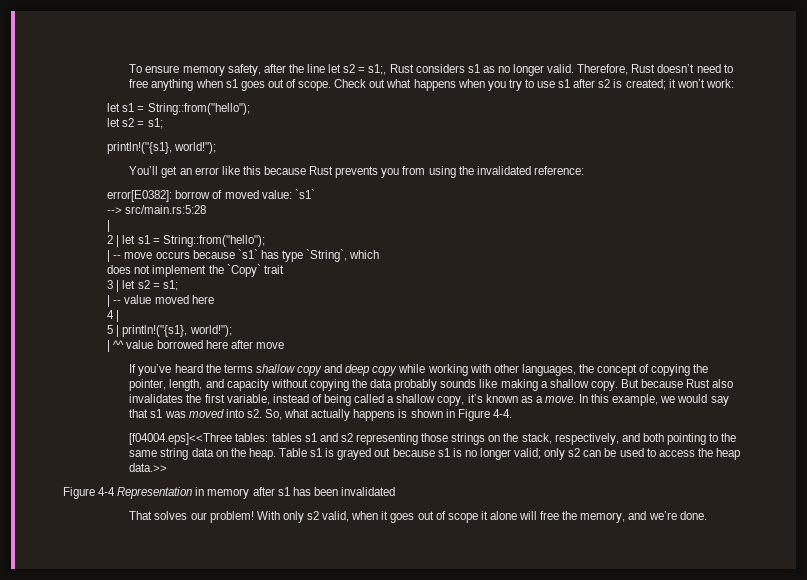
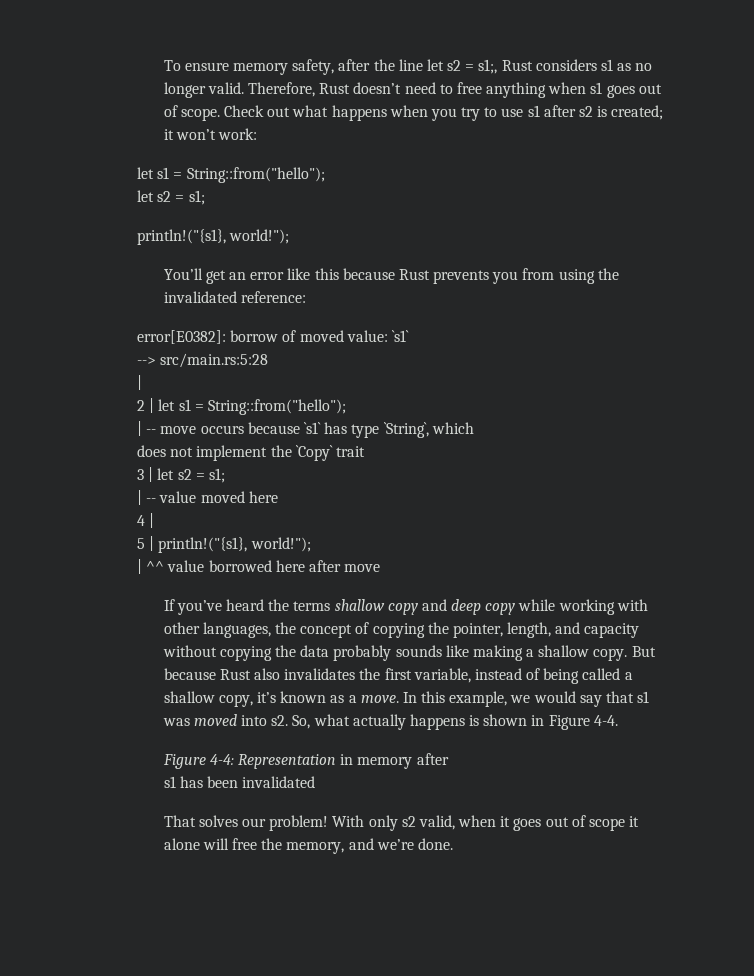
- [f04004.eps]<<Three tables: tables s1 and s2 representing those strings on the stack, respectively, and both pointing to the same string data on the heap. Table s1 is grayed out because s1 is no longer valid; only s2 can be used to access the heap data.>>
- Figure 4-4 Representation in memory after s1 has been invalidated
+ Figure 4-4: Representation in memory after
+ s1 has been invalidated

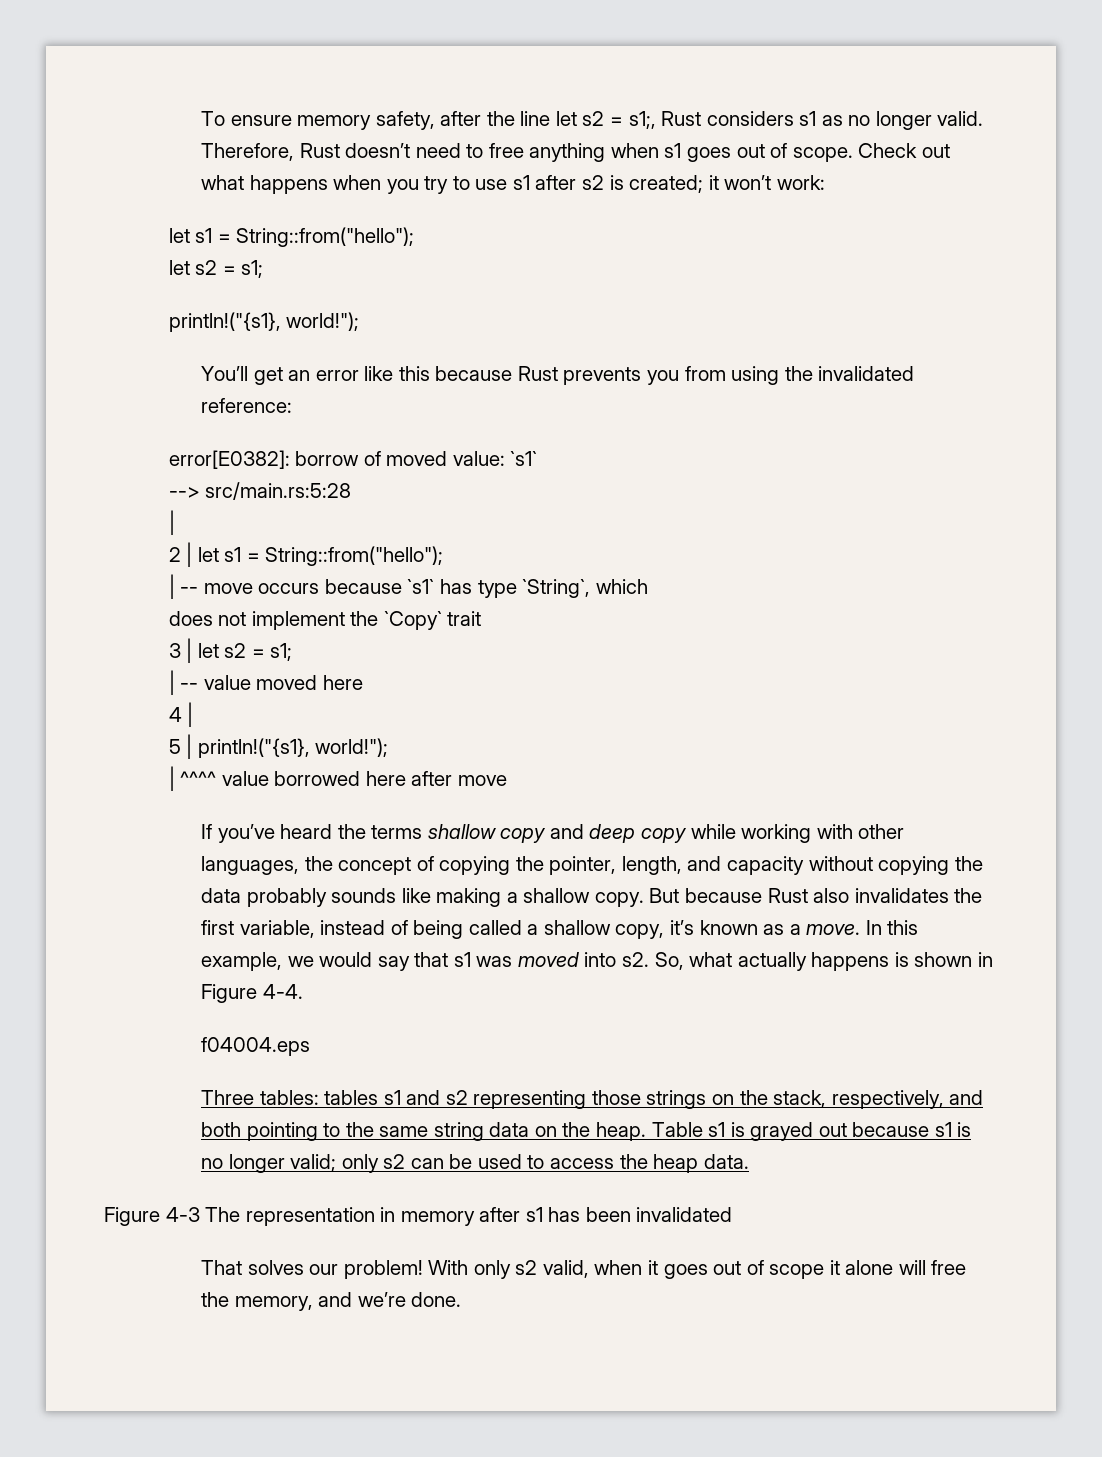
- | ^^ value borrowed here after move
+ | ^^^^ value borrowed here after move
- Figure 4-4: Representation in memory after
- s1 has been invalidated
+ f04004.eps
+ Three tables: tables s1 and s2 representing those strings on the stack, respectively, and both pointing to the same string data on the heap. Table s1 is grayed out because s1 is no longer valid; only s2 can be used to access the heap data.
+ Figure 4-3 The representation in memory after s1 has been invalidated

